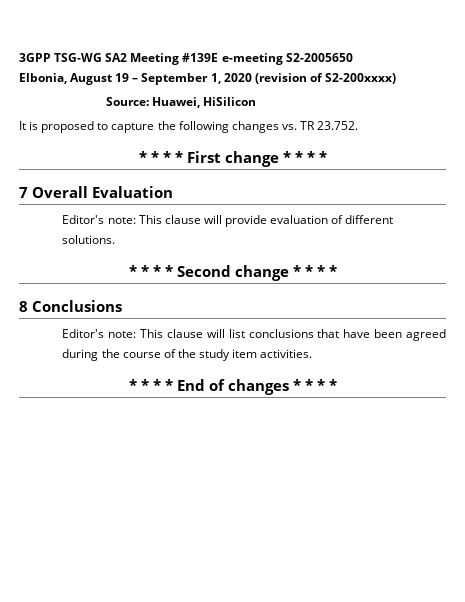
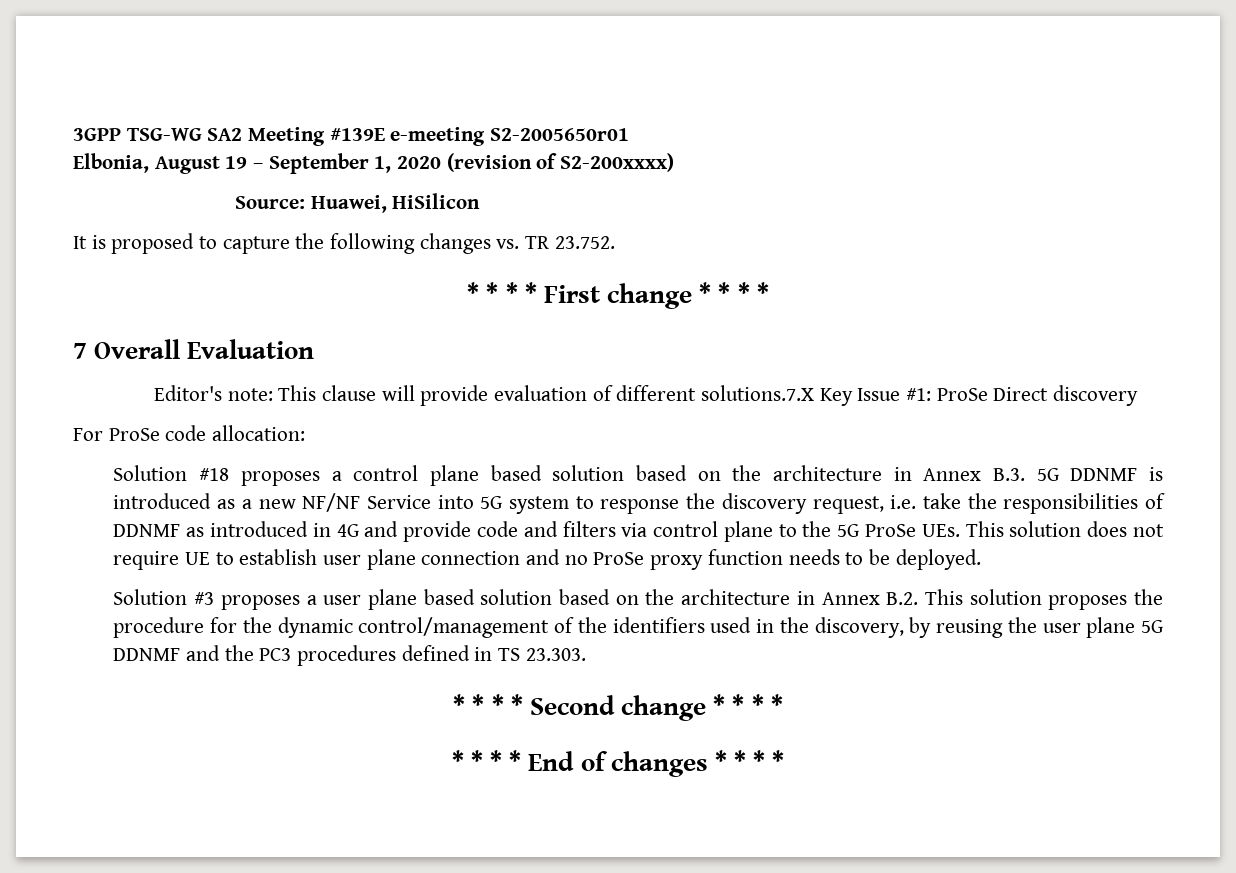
- 3GPP TSG-WG SA2 Meeting #139E e-meeting S2-2005650
+ 3GPP TSG-WG SA2 Meeting #139E e-meeting S2-2005650r01
- Editor's note: This clause will provide evaluation of different solutions.
+ Editor's note: This clause will provide evaluation of different solutions.7.X Key Issue #1: ProSe Direct discovery
+ For ProSe code allocation:
+ Solution #18 proposes a control plane based solution based on the architecture in Annex B.3. 5G DDNMF is introduced as a new NF/NF Service into 5G system to response the discovery request, i.e. take the responsibilities of DDNMF as introduced in 4G and provide code and filters via control plane to the 5G ProSe UEs. This solution does not require UE to establish user plane connection and no ProSe proxy function needs to be deployed.
+ Solution #3 proposes a user plane based solution based on the architecture in Annex B.2. This solution proposes the procedure for the dynamic control/management of the identifiers used in the discovery, by reusing the user plane 5G DDNMF and the PC3 procedures defined in TS 23.303.
- 8 Conclusions
- Editor's note: This clause will list conclusions that have been agreed during the course of the study item activities.

